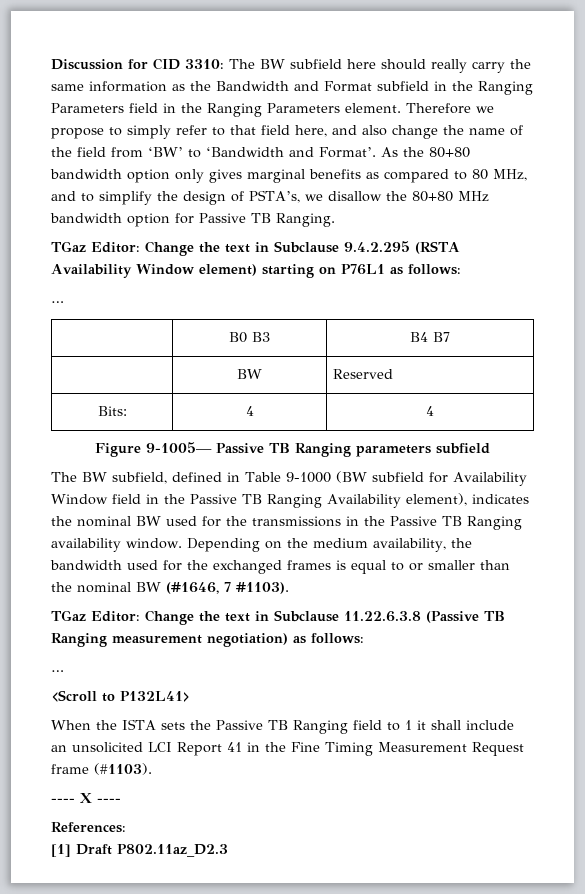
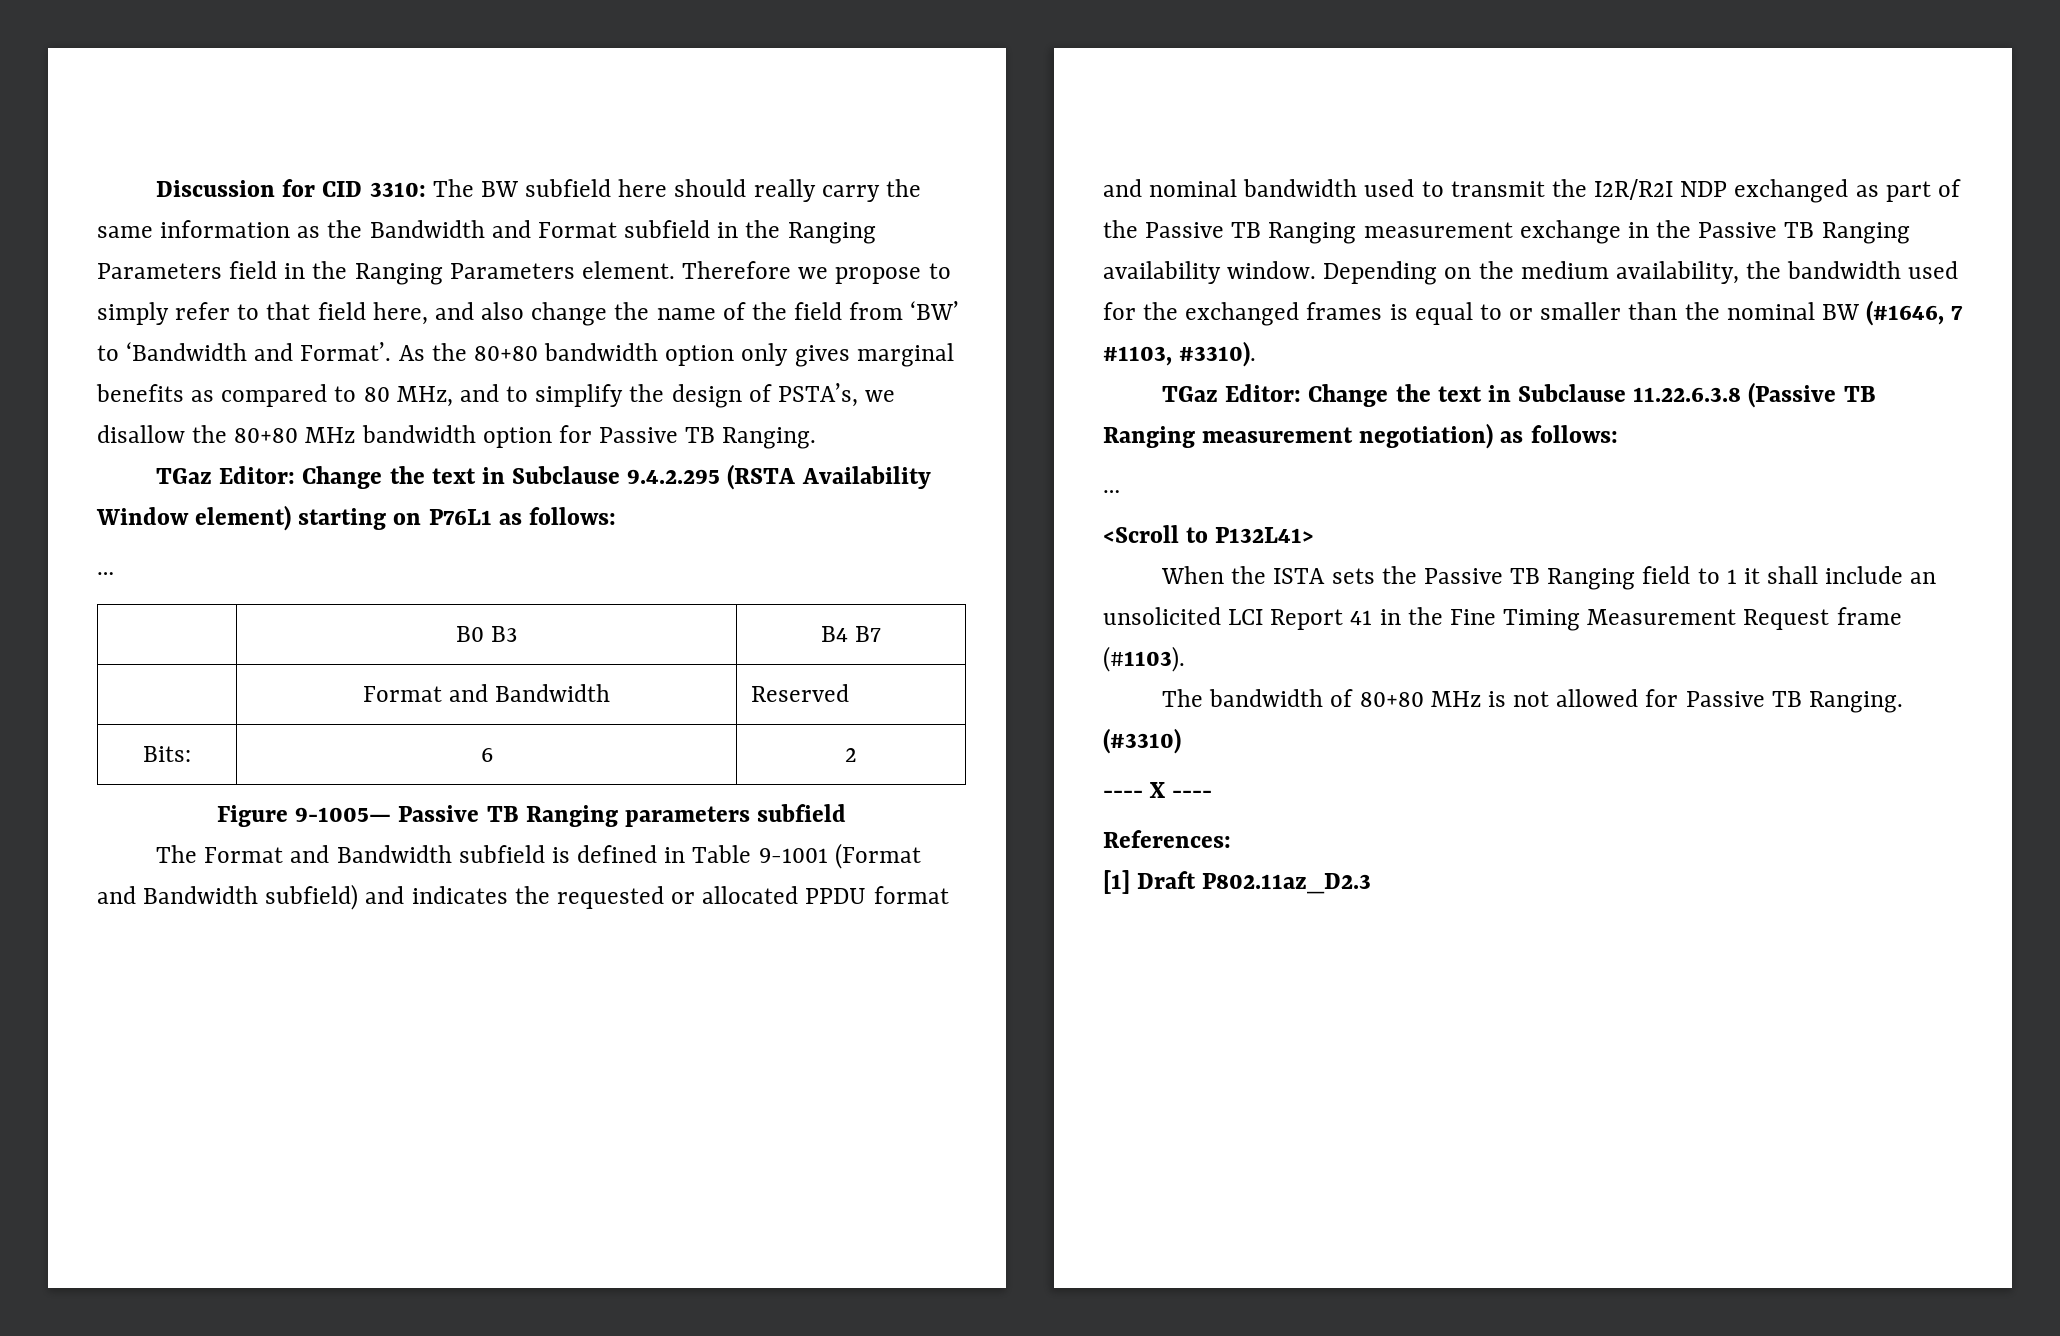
- | BW | Reserved
+ | Format and Bandwidth | Reserved
- Bits: | 4 | 4
+ Bits: | 6 | 2
- The BW subfield, defined in Table 9-1000 (BW subfield for Availability Window field in the Passive TB Ranging Availability element), indicates the nominal BW used for the transmissions in the Passive TB Ranging availability window.
+ The Format and Bandwidth subfield is defined in Table 9-1001 (Format and Bandwidth subfield) and indicates the requested or allocated PPDU format and nominal bandwidth used to transmit the I2R/R2I NDP exchanged as part of the Passive TB Ranging measurement exchange in the Passive TB Ranging availability window.
- Depending on the medium availability, the bandwidth used for the exchanged frames is equal to or smaller than the nominal BW (#1646, 7 #1103).
+ Depending on the medium availability, the bandwidth used for the exchanged frames is equal to or smaller than the nominal BW (#1646, 7 #1103, #3310).
+ The bandwidth of 80+80 MHz is not allowed for Passive TB Ranging. (#3310)

